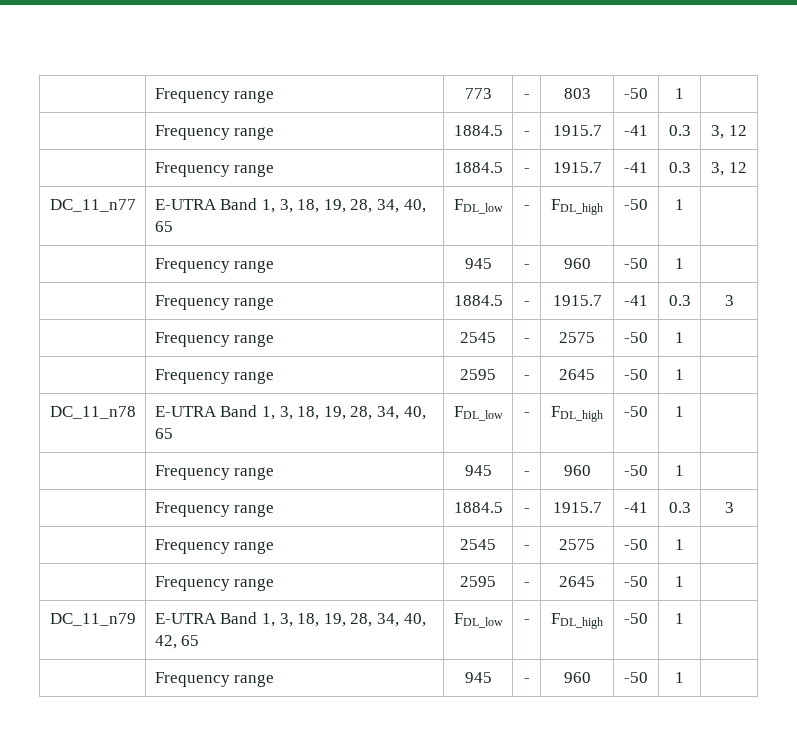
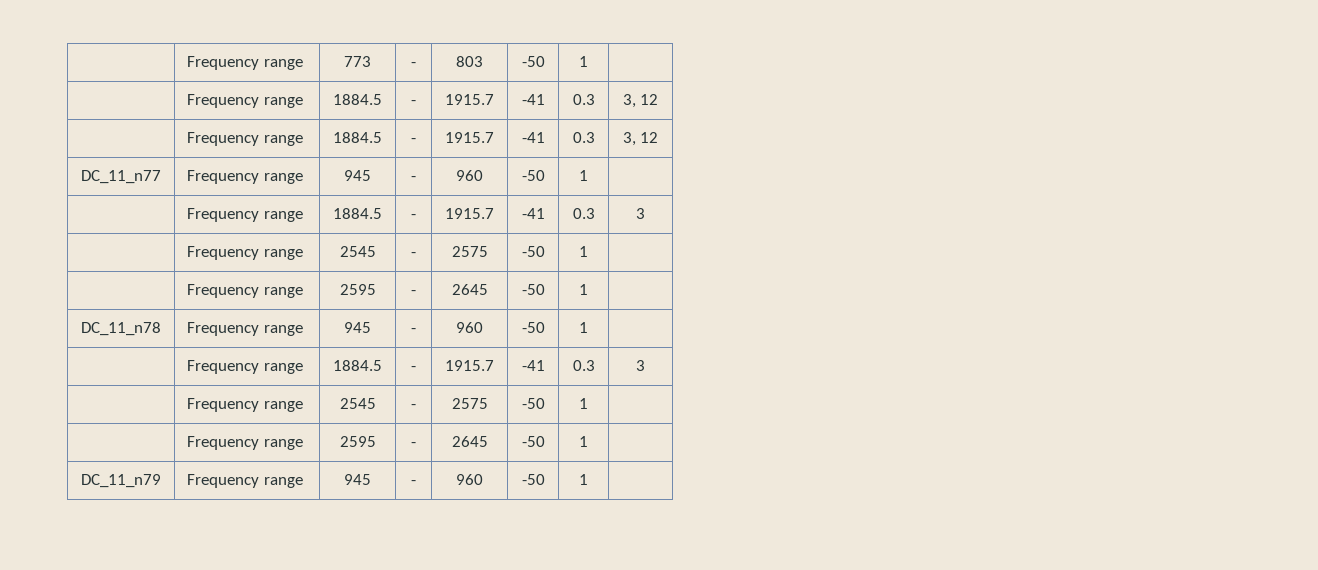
- DC_11_n77 | E-UTRA Band 1, 3, 18, 19, 28, 34, 40, 65 | FDL_low | - | FDL_high | -50 | 1 |
- | Frequency range | 945 | - | 960 | -50 | 1 |
+ DC_11_n77 | Frequency range | 945 | - | 960 | -50 | 1 |
- DC_11_n78 | E-UTRA Band 1, 3, 18, 19, 28, 34, 40, 65 | FDL_low | - | FDL_high | -50 | 1 |
- | Frequency range | 945 | - | 960 | -50 | 1 |
+ DC_11_n78 | Frequency range | 945 | - | 960 | -50 | 1 |
- DC_11_n79 | E-UTRA Band 1, 3, 18, 19, 28, 34, 40, 42, 65 | FDL_low | - | FDL_high | -50 | 1 |
- | Frequency range | 945 | - | 960 | -50 | 1 |
+ DC_11_n79 | Frequency range | 945 | - | 960 | -50 | 1 |

